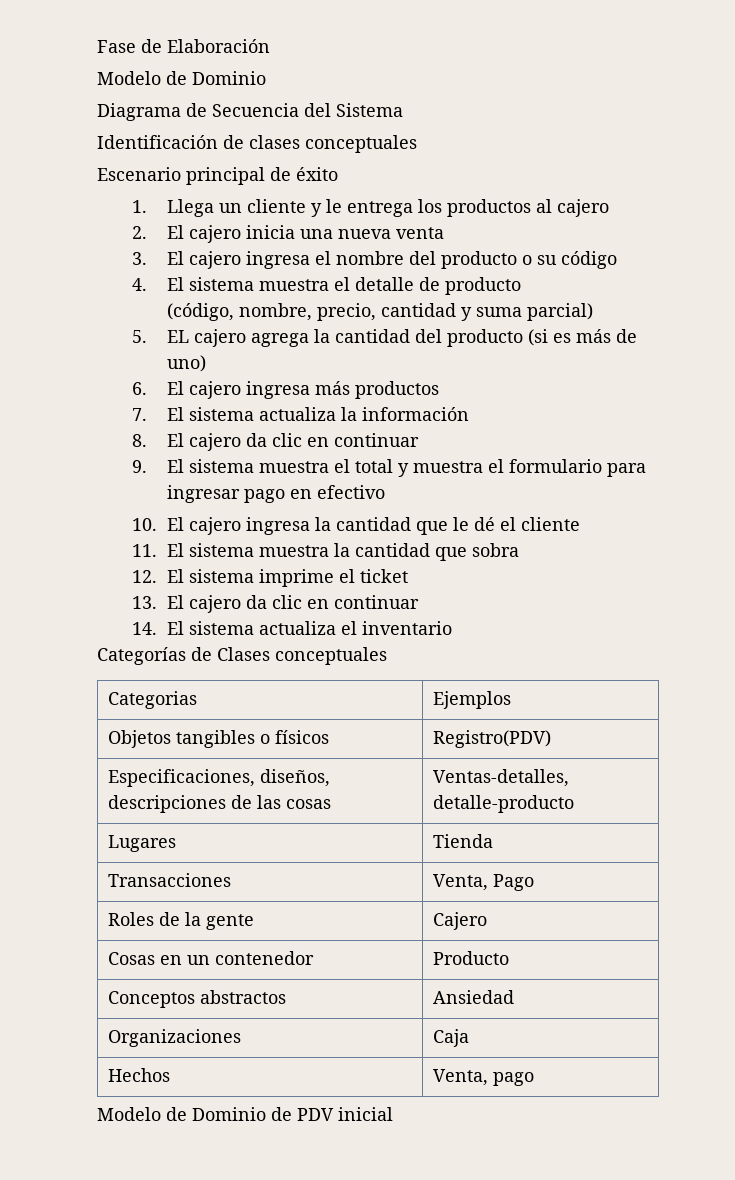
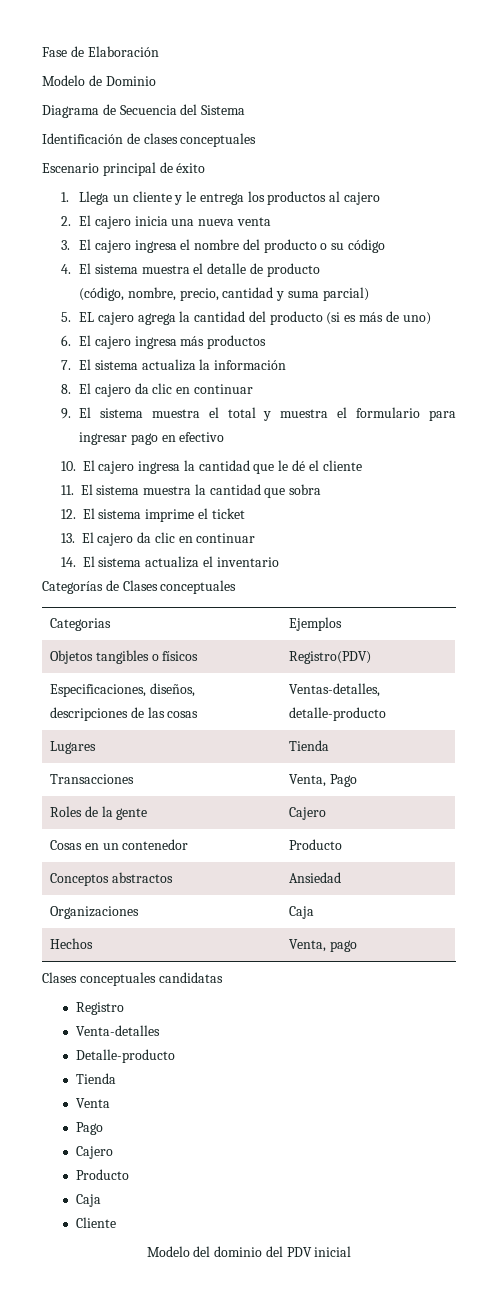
- Modelo de Dominio de PDV inicial
+ Clases conceptuales candidatas
+ Registro
+ Venta-detalles
+ Detalle-producto
+ Tienda
+ Venta
+ Pago
+ Cajero
+ Producto
+ Caja
+ Cliente
+ Modelo del dominio del PDV inicial

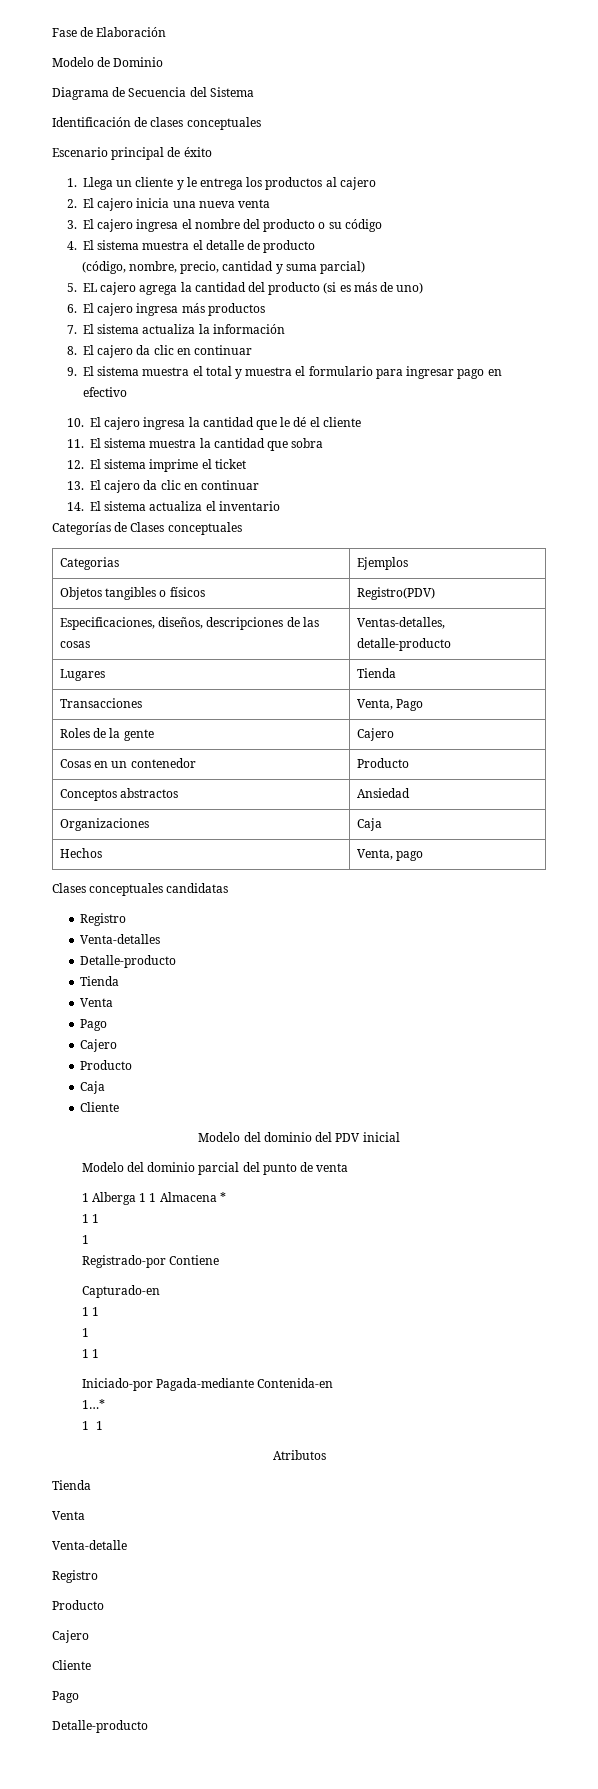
+ Modelo del dominio parcial del punto de venta
+ 1 Alberga 1 1 Almacena *
+ 1 1
+ 1
+ Registrado-por Contiene
+ Capturado-en
+ 1 1
+ 1
+ 1 1
+ Iniciado-por Pagada-mediante Contenida-en
+ 1…*
+ 1 1
+ Atributos
+ Tienda
+ Venta
+ Venta-detalle
+ Registro
+ Producto
+ Cajero
+ Cliente
+ Pago
+ Detalle-producto

